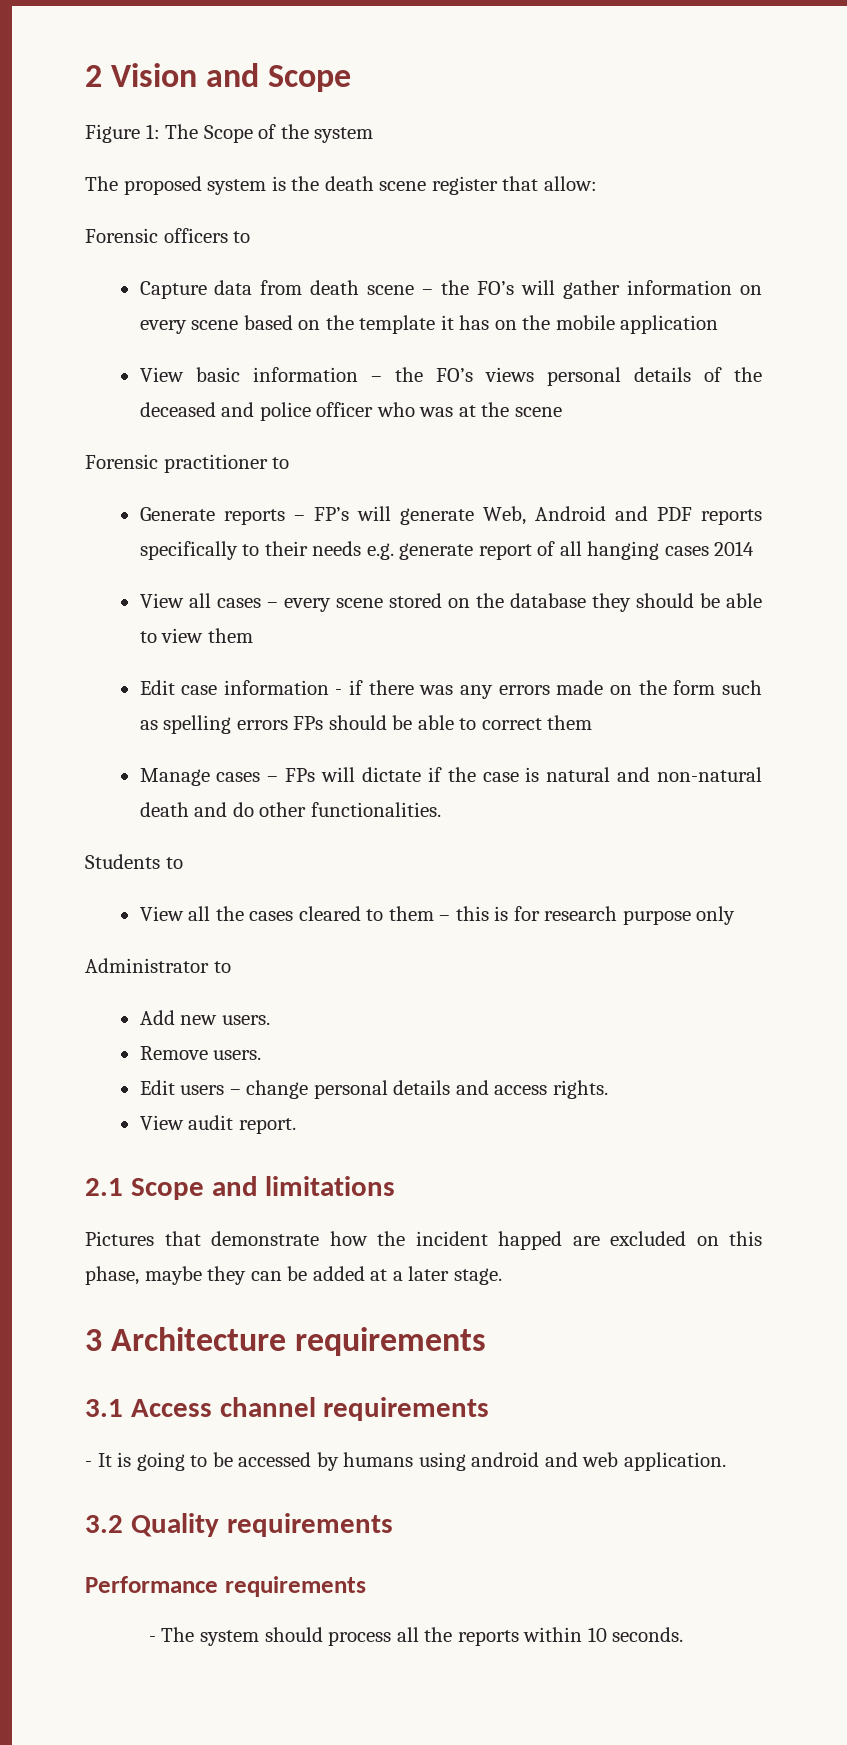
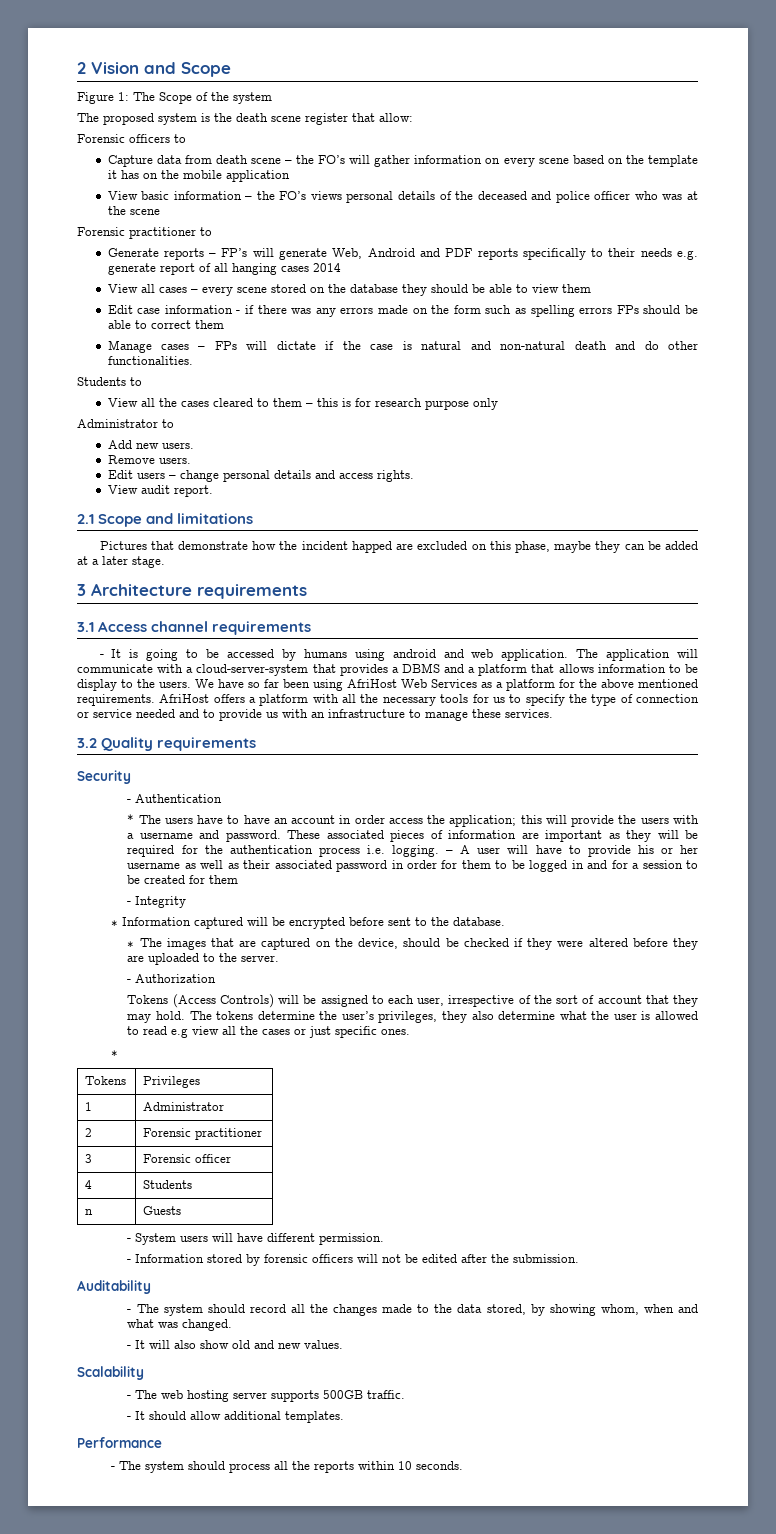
- - It is going to be accessed by humans using android and web application.
+ - It is going to be accessed by humans using android and web application. The application will communicate with a cloud-server-system that provides a DBMS and a platform that allows information to be display to the users. We have so far been using AfriHost Web Services as a platform for the above mentioned requirements. AfriHost offers a platform with all the necessary tools for us to specify the type of connection or service needed and to provide us with an infrastructure to manage these services.
  3.2 Quality requirements
+ Security
+ - Authentication
+ * The users have to have an account in order access the application; this will provide the users with a username and password. These associated pieces of information are important as they will be required for the authentication process i.e. logging. – A user will have to provide his or her username as well as their associated password in order for them to be logged in and for a session to be created for them
+ - Integrity
+ ∗ Information captured will be encrypted before sent to the database.
+ ∗ The images that are captured on the device, should be checked if they were altered before they are uploaded to the server.
+ - Authorization
+ Tokens (Access Controls) will be assigned to each user, irrespective of the sort of account that they may hold. The tokens determine the user’s privileges, they also determine what the user is allowed to read e.g view all the cases or just specific ones.
+ ∗
+ Tokens | Privileges
+ 1 | Administrator
+ 2 | Forensic practitioner
+ 3 | Forensic officer
+ 4 | Students
+ n | Guests
+ - System users will have different permission.
+ - Information stored by forensic officers will not be edited after the submission.
+ Auditability
+ - The system should record all the changes made to the data stored, by showing whom, when and what was changed.
+ - It will also show old and new values.
+ Scalability
+ - The web hosting server supports 500GB traffic.
+ - It should allow additional templates.
- Performance requirements
+ Performance

